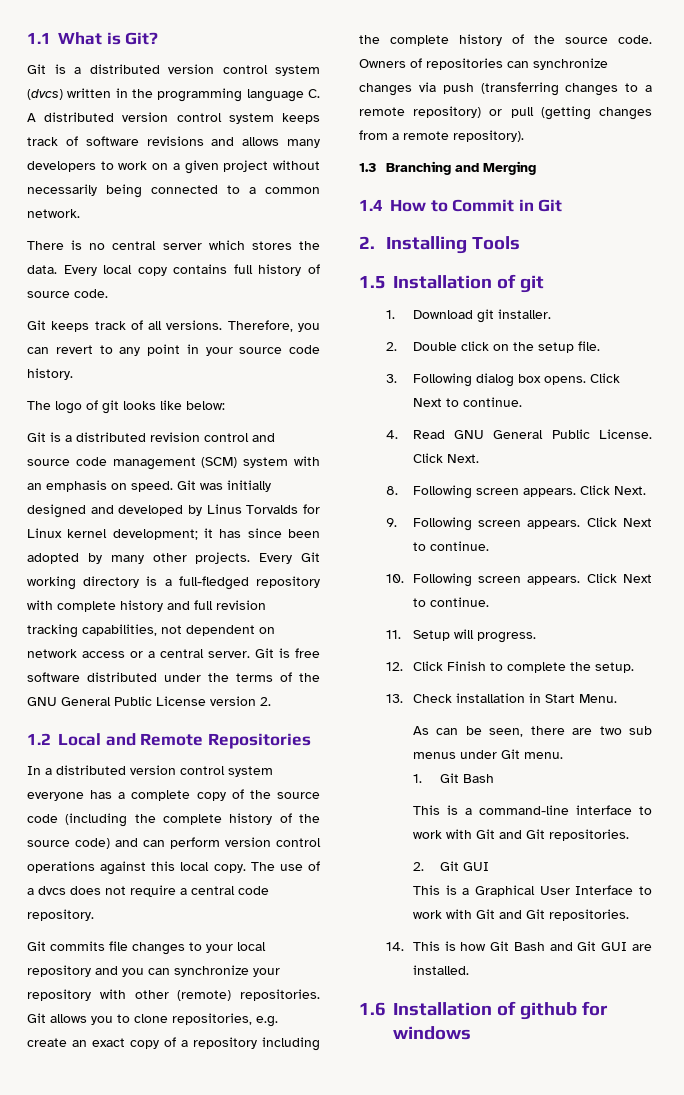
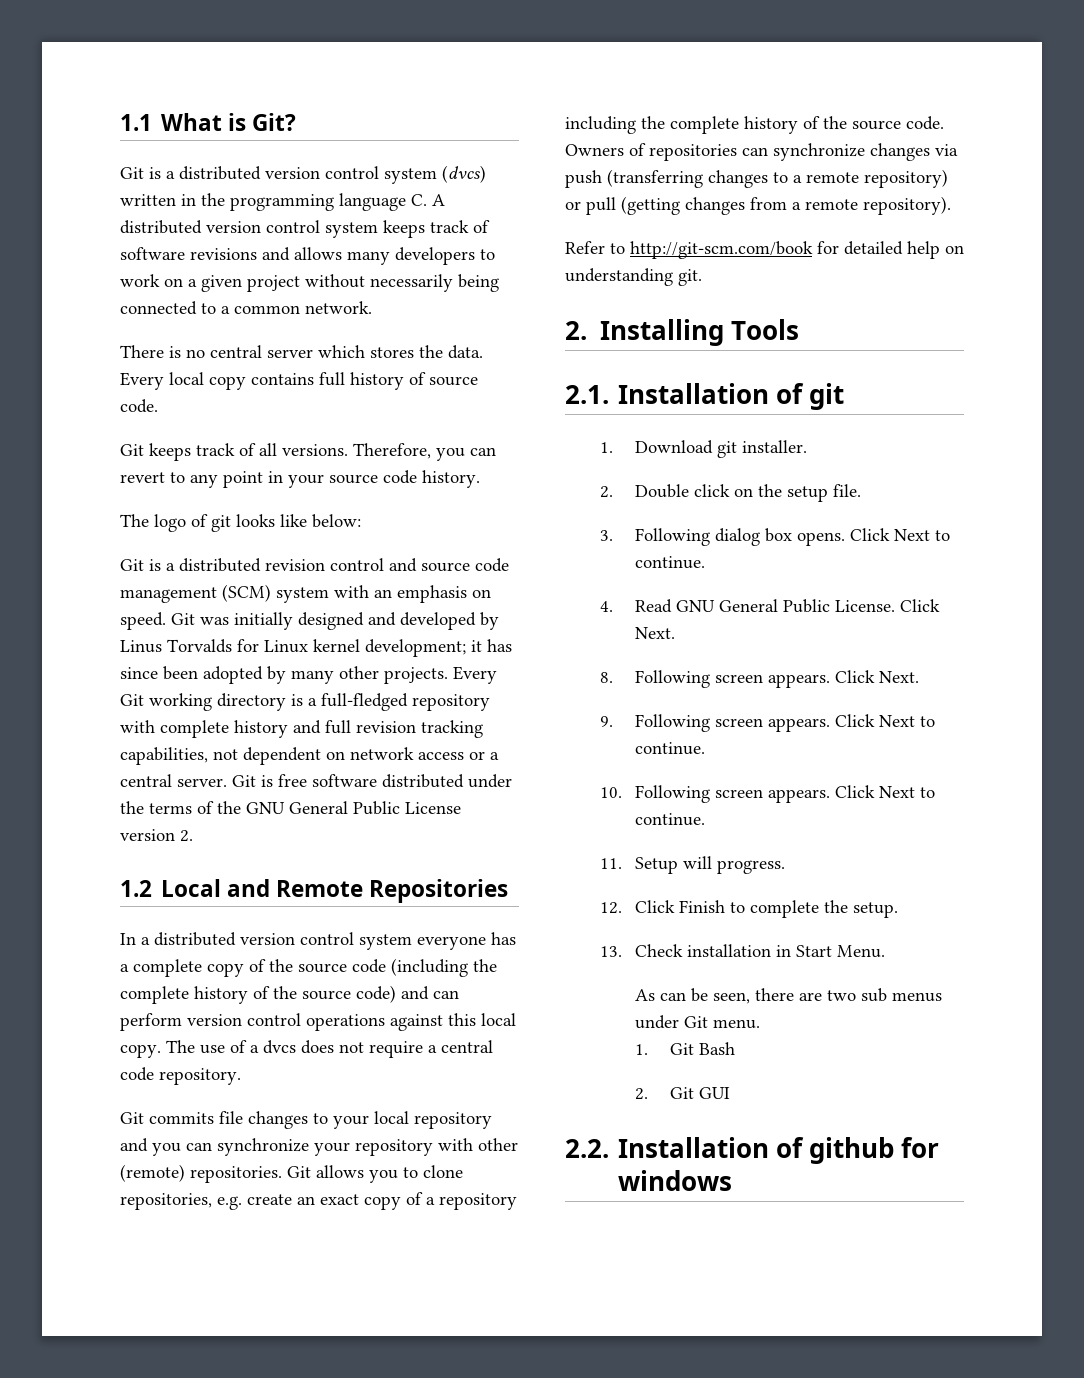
- 1.3 Branching and Merging
- 1.4 How to Commit in Git
+ Refer to http://git-scm.com/book for detailed help on understanding git.
- 1.5 Installation of git
+ 2.1. Installation of git
- This is a command-line interface to work with Git and Git repositories.
  2. Git GUI
- This is a Graphical User Interface to work with Git and Git repositories.
- 14. This is how Git Bash and Git GUI are installed.
- 1.6 Installation of github for windows
+ 2.2. Installation of github for windows

